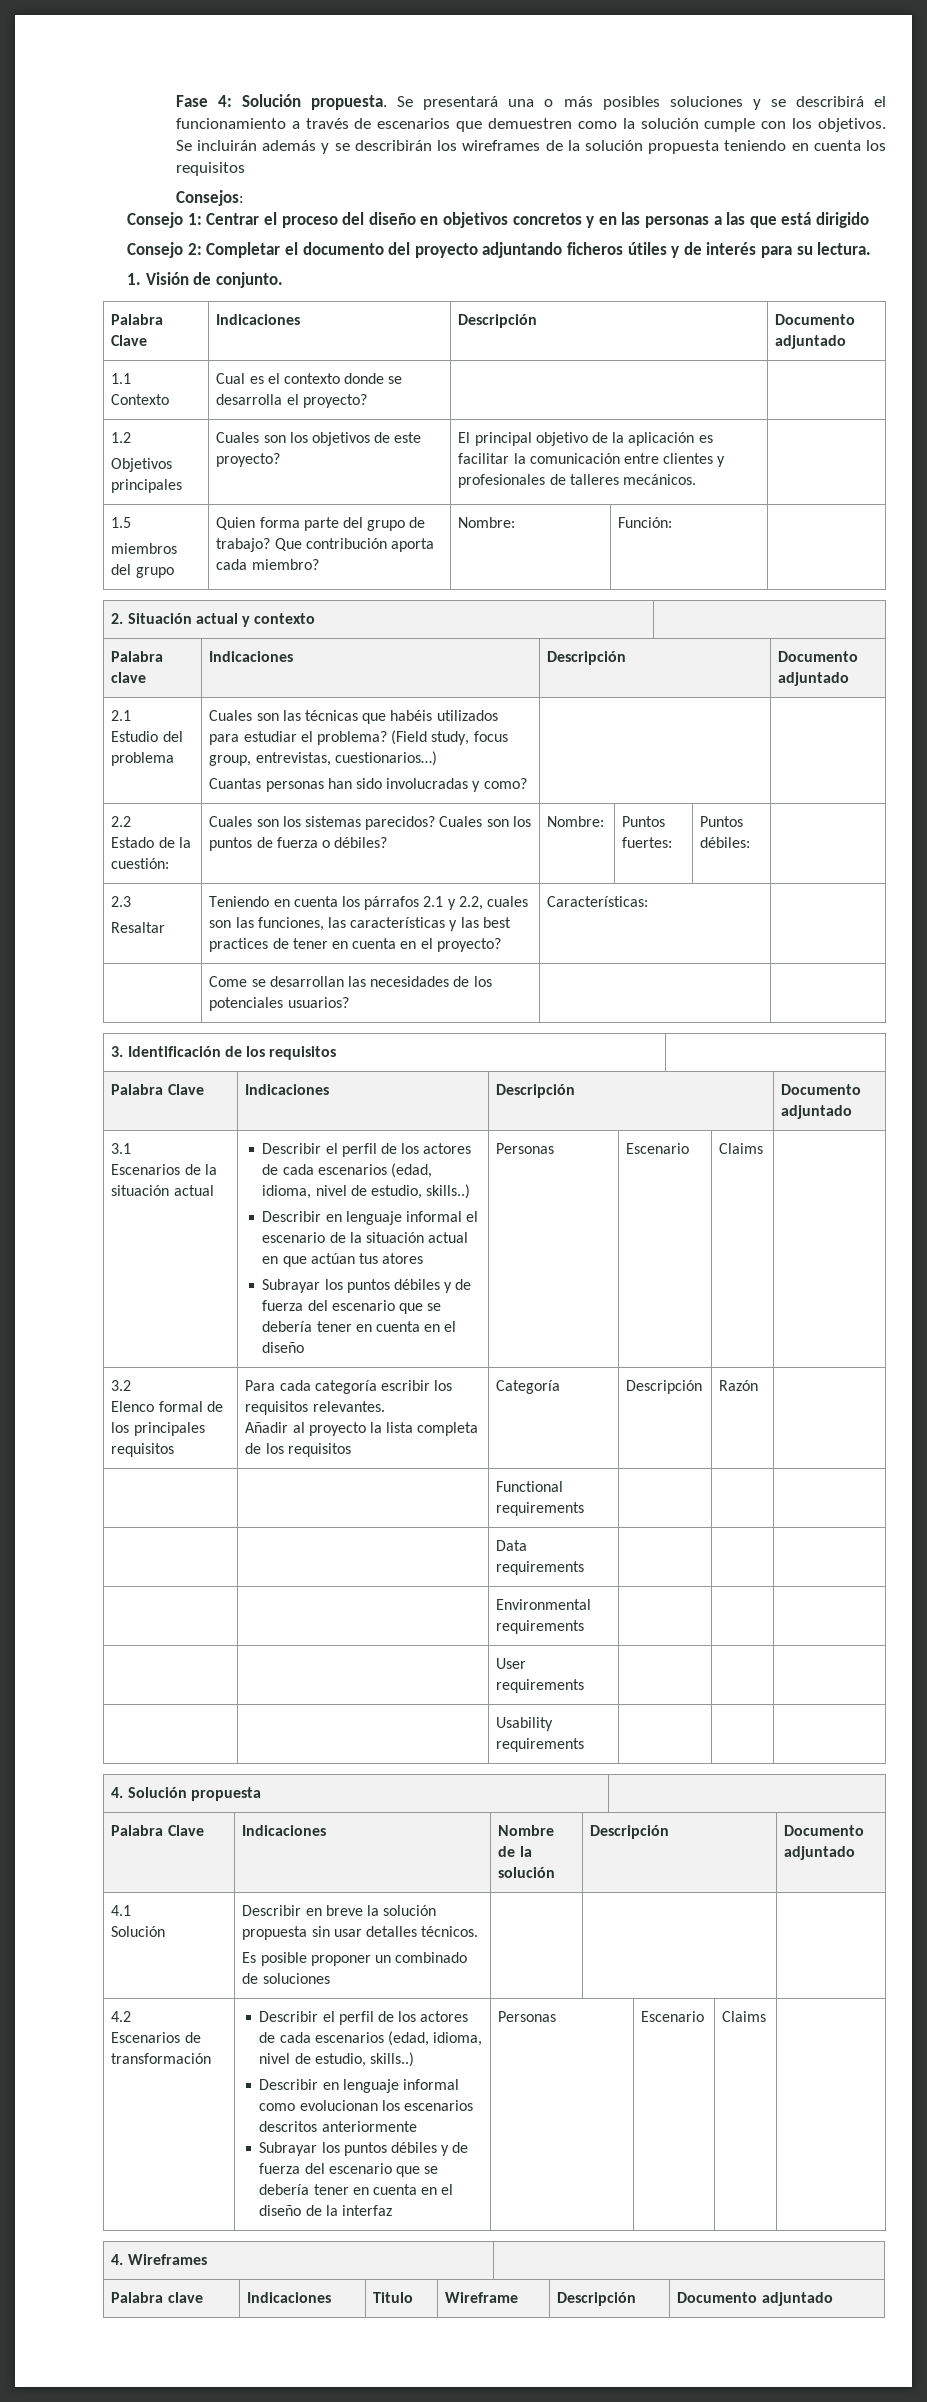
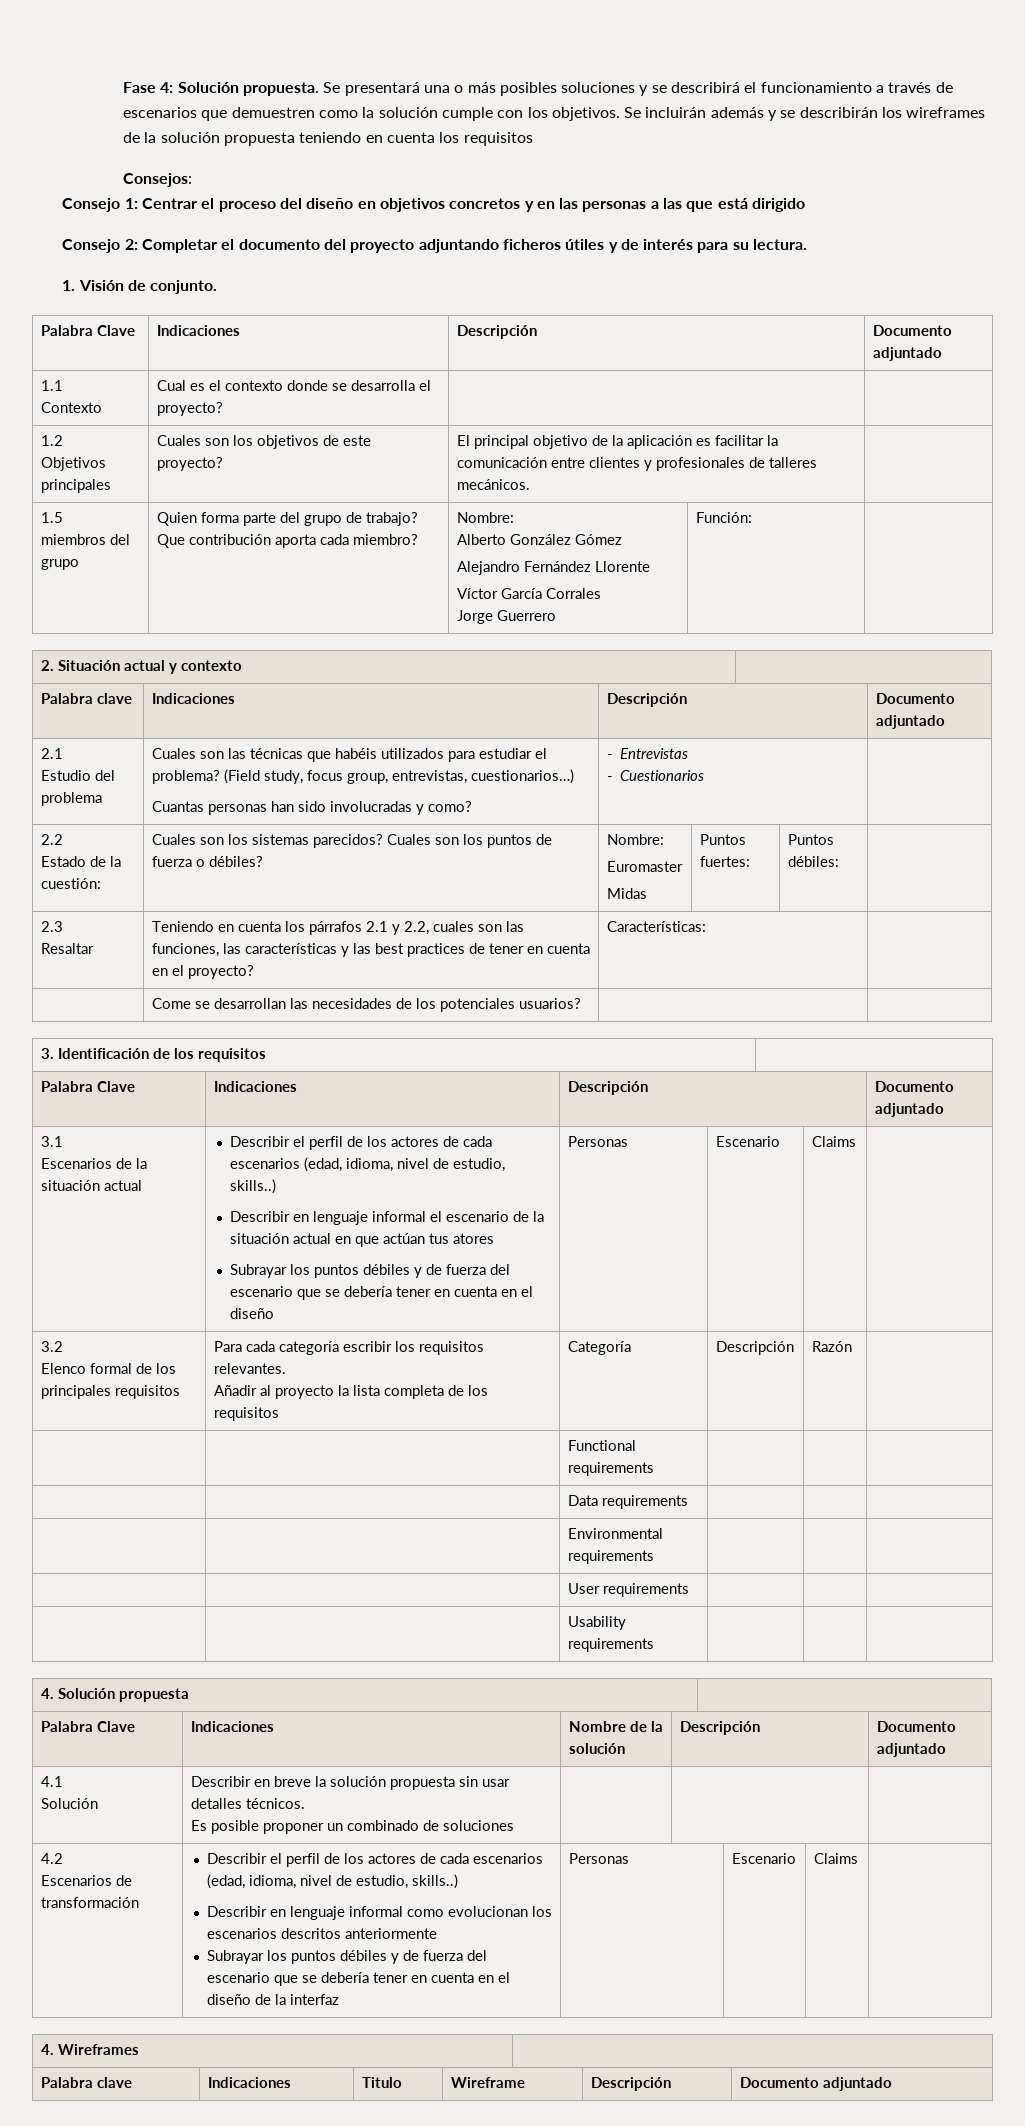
  1.5
- miembros del grupo | Quien forma parte del grupo de trabajo? Que contribución aporta cada miembro? | Nombre: | Función: |
+ miembros del grupo | Quien forma parte del grupo de trabajo? Que contribución aporta cada miembro? | Nombre:
+ Alberto González Gómez
+ Alejandro Fernández Llorente
+ Víctor García Corrales
+ Jorge Guerrero | Función: |
  Palabra clave | Indicaciones | Descripción | Documento adjuntado
  2.1
  Estudio del problema | Cuales son las técnicas que habéis utilizados para estudiar el problema? (Field study, focus group, entrevistas, cuestionarios…)
- Cuantas personas han sido involucradas y como? | |
+ Cuantas personas han sido involucradas y como? | - Entrevistas
+ - Cuestionarios |
  2.2
- Estado de la cuestión: | Cuales son los sistemas parecidos? Cuales son los puntos de fuerza o débiles? | Nombre: | Puntos fuertes: | Puntos débiles: |
+ Estado de la cuestión: | Cuales son los sistemas parecidos? Cuales son los puntos de fuerza o débiles? | Nombre:
+ Euromaster
+ Midas | Puntos fuertes: | Puntos débiles: |

